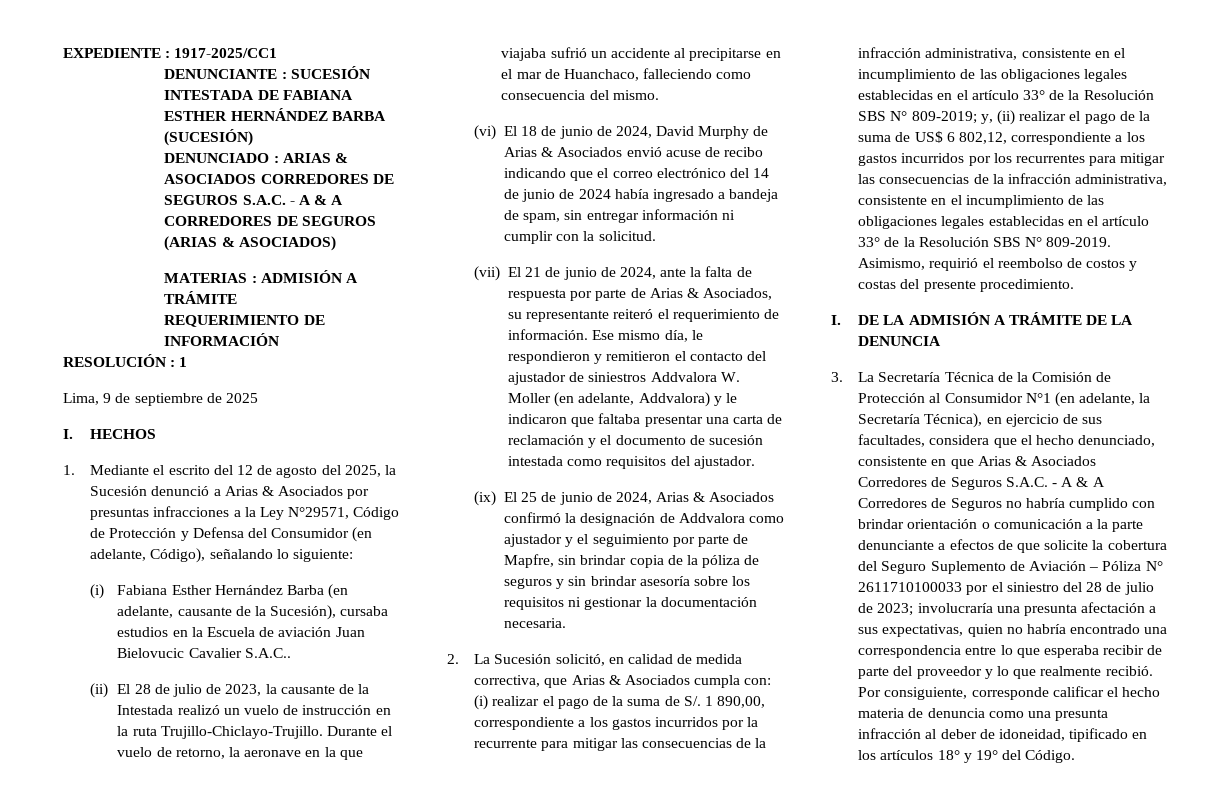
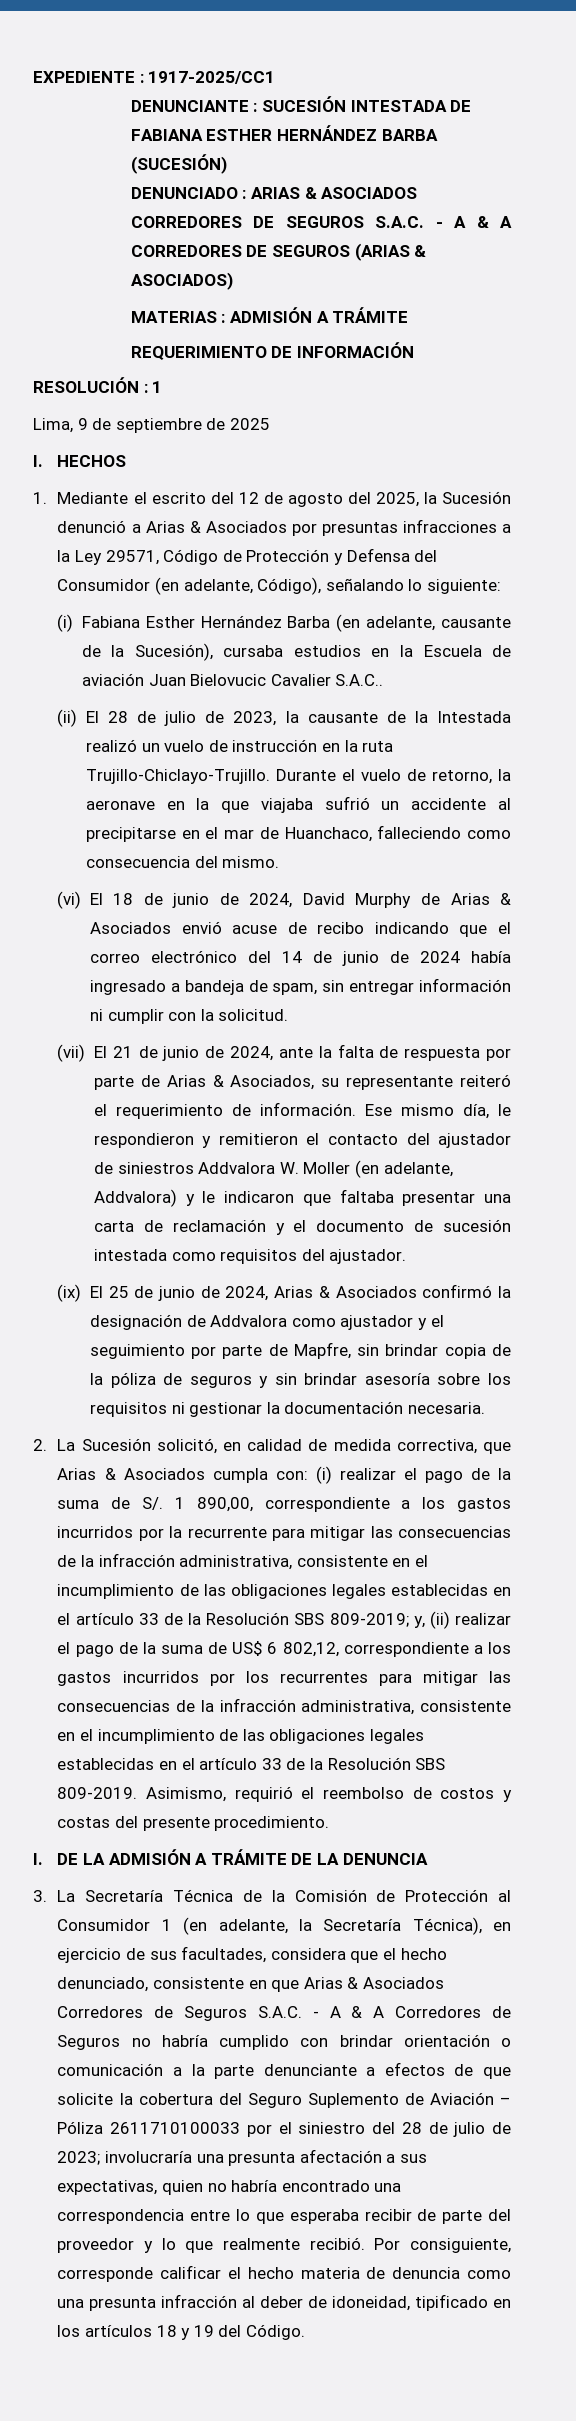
- 1. Mediante el escrito del 12 de agosto del 2025, la Sucesión denunció a Arias & Asociados por presuntas infracciones a la Ley N°29571, Código de Protección y Defensa del Consumidor (en adelante, Código), señalando lo siguiente:
+ 1. Mediante el escrito del 12 de agosto del 2025, la Sucesión denunció a Arias & Asociados por presuntas infracciones a la Ley 29571, Código de Protección y Defensa del Consumidor (en adelante, Código), señalando lo siguiente:
- (i) realizar el pago de la suma de S/. 1 890,00, correspondiente a los gastos incurridos por la recurrente para mitigar las consecuencias de la infracción administrativa, consistente en el incumplimiento de las obligaciones legales establecidas en el artículo 33° de la Resolución SBS N° 809-2019;
+ (i) realizar el pago de la suma de S/. 1 890,00, correspondiente a los gastos incurridos por la recurrente para mitigar las consecuencias de la infracción administrativa, consistente en el incumplimiento de las obligaciones legales establecidas en el artículo 33 de la Resolución SBS 809-2019;
- y, (ii) realizar el pago de la suma de US$ 6 802,12, correspondiente a los gastos incurridos por los recurrentes para mitigar las consecuencias de la infracción administrativa, consistente en el incumplimiento de las obligaciones legales establecidas en el artículo 33° de la Resolución SBS N° 809-2019.
+ y, (ii) realizar el pago de la suma de US$ 6 802,12, correspondiente a los gastos incurridos por los recurrentes para mitigar las consecuencias de la infracción administrativa, consistente en el incumplimiento de las obligaciones legales establecidas en el artículo 33 de la Resolución SBS 809-2019.
- 3. La Secretaría Técnica de la Comisión de Protección al Consumidor N°1 (en adelante, la Secretaría Técnica), en ejercicio de sus facultades, considera que el hecho denunciado, consistente en que Arias & Asociados Corredores de Seguros S.A.C. - A & A Corredores de Seguros no habría cumplido con brindar orientación o comunicación a la parte denunciante a efectos de que solicite la cobertura del Seguro Suplemento de Aviación – Póliza N° 2611710100033 por el siniestro del 28 de julio de 2023;
+ 3. La Secretaría Técnica de la Comisión de Protección al Consumidor 1 (en adelante, la Secretaría Técnica), en ejercicio de sus facultades, considera que el hecho denunciado, consistente en que Arias & Asociados Corredores de Seguros S.A.C. - A & A Corredores de Seguros no habría cumplido con brindar orientación o comunicación a la parte denunciante a efectos de que solicite la cobertura del Seguro Suplemento de Aviación – Póliza 2611710100033 por el siniestro del 28 de julio de 2023;
- Por consiguiente, corresponde calificar el hecho materia de denuncia como una presunta infracción al deber de idoneidad, tipificado en los artículos 18° y 19° del Código.
+ Por consiguiente, corresponde calificar el hecho materia de denuncia como una presunta infracción al deber de idoneidad, tipificado en los artículos 18 y 19 del Código.

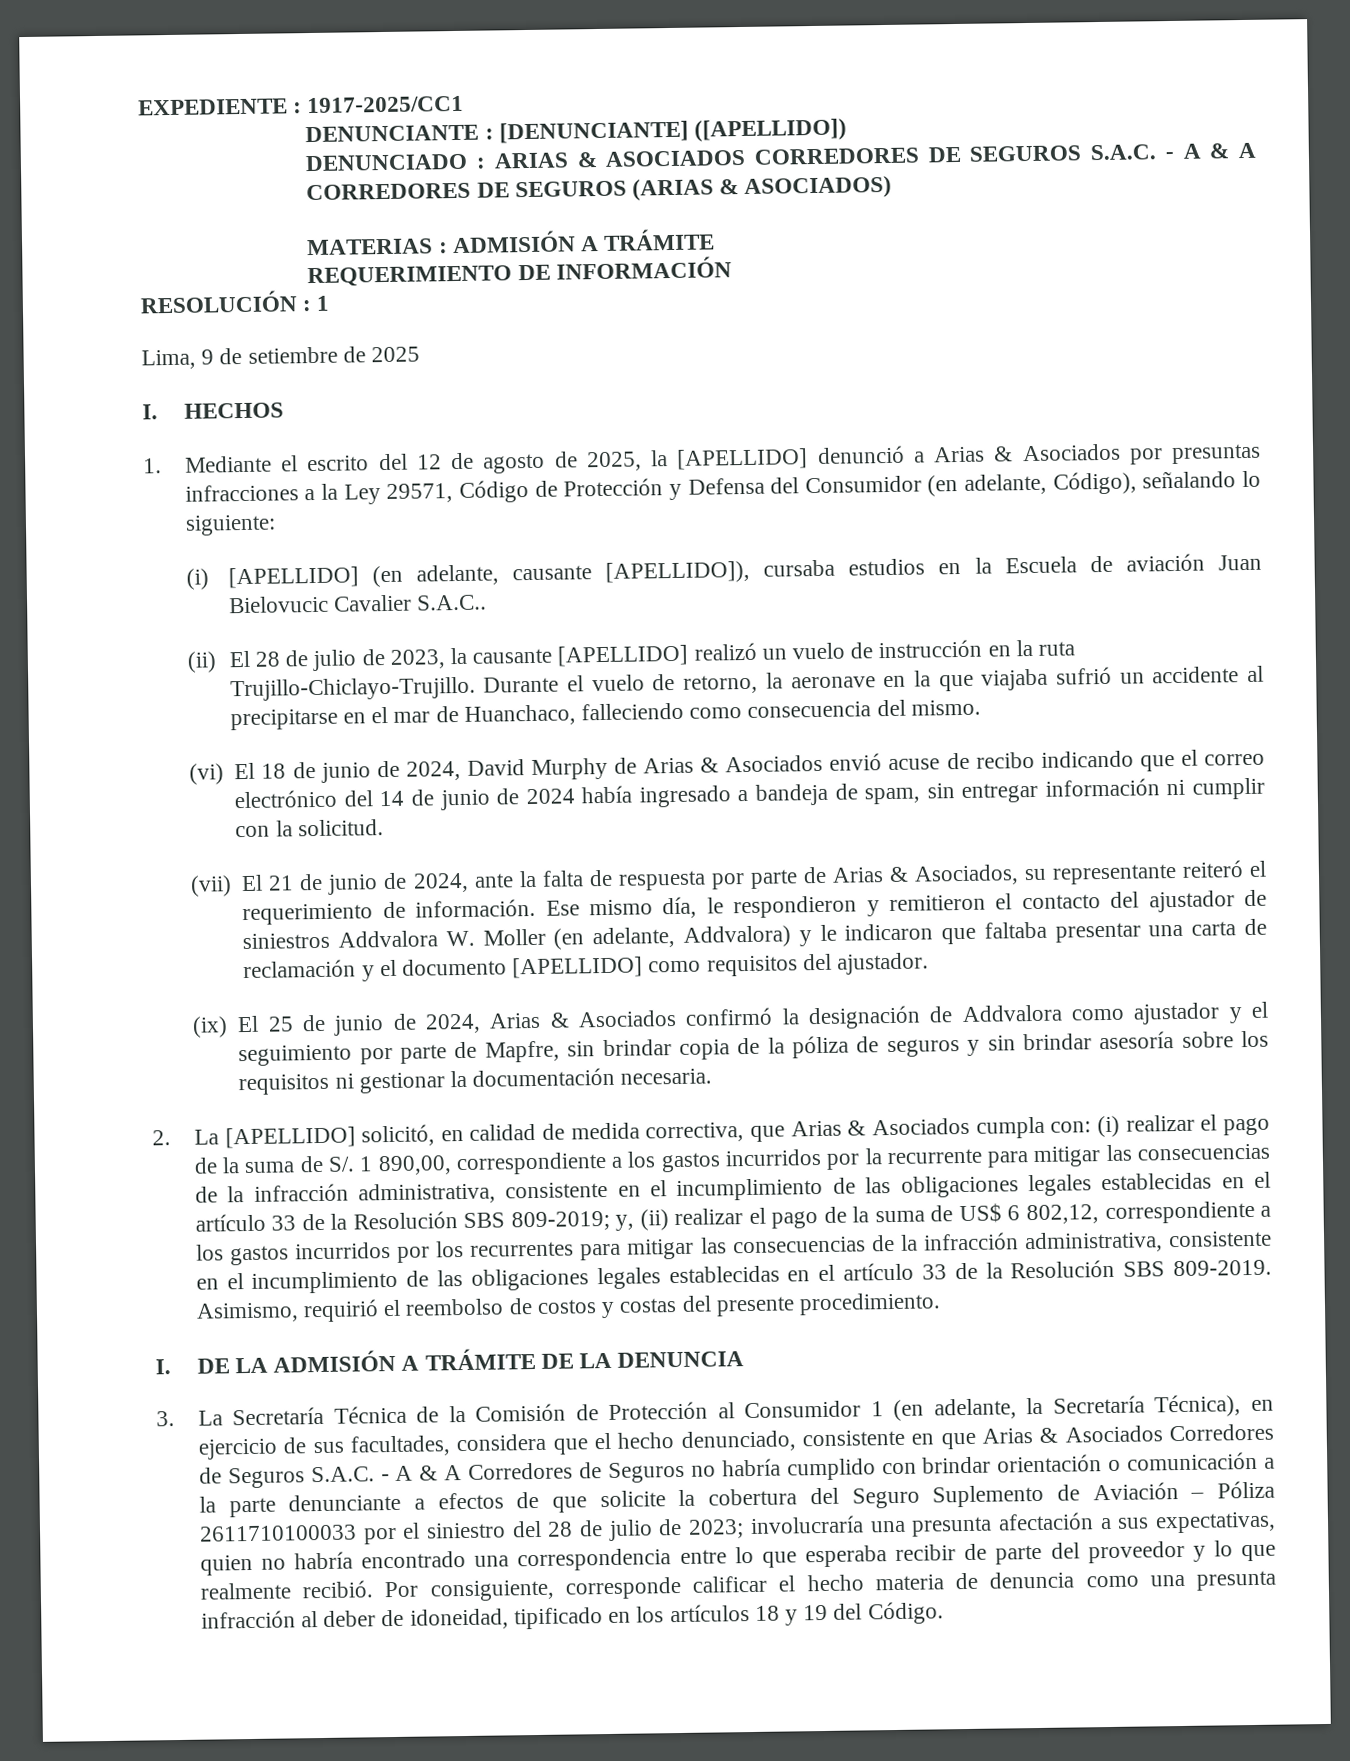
- DENUNCIANTE : SUCESIÓN INTESTADA DE FABIANA ESTHER HERNÁNDEZ BARBA (SUCESIÓN)
+ DENUNCIANTE : [DENUNCIANTE] ([APELLIDO])
- Lima, 9 de septiembre de 2025
+ Lima, 9 de setiembre de 2025
- 1. Mediante el escrito del 12 de agosto del 2025, la Sucesión denunció a Arias & Asociados por presuntas infracciones a la Ley 29571, Código de Protección y Defensa del Consumidor (en adelante, Código), señalando lo siguiente:
+ 1. Mediante el escrito del 12 de agosto de 2025, la [APELLIDO] denunció a Arias & Asociados por presuntas infracciones a la Ley 29571, Código de Protección y Defensa del Consumidor (en adelante, Código), señalando lo siguiente:
- (i) Fabiana Esther Hernández Barba (en adelante, causante de la Sucesión), cursaba estudios en la Escuela de aviación Juan Bielovucic Cavalier S.A.C..
+ (i) [APELLIDO] (en adelante, causante [APELLIDO]), cursaba estudios en la Escuela de aviación Juan Bielovucic Cavalier S.A.C..
- (ii) El 28 de julio de 2023, la causante de la Intestada realizó un vuelo de instrucción en la ruta Trujillo-Chiclayo-Trujillo.
+ (ii) El 28 de julio de 2023, la causante [APELLIDO] realizó un vuelo de instrucción en la ruta Trujillo-Chiclayo-Trujillo.
- Ese mismo día, le respondieron y remitieron el contacto del ajustador de siniestros Addvalora W. Moller (en adelante, Addvalora) y le indicaron que faltaba presentar una carta de reclamación y el documento de sucesión intestada como requisitos del ajustador.
+ Ese mismo día, le respondieron y remitieron el contacto del ajustador de siniestros Addvalora W. Moller (en adelante, Addvalora) y le indicaron que faltaba presentar una carta de reclamación y el documento [APELLIDO] como requisitos del ajustador.
- 2. La Sucesión solicitó, en calidad de medida correctiva, que Arias & Asociados cumpla con:
+ 2. La [APELLIDO] solicitó, en calidad de medida correctiva, que Arias & Asociados cumpla con:

